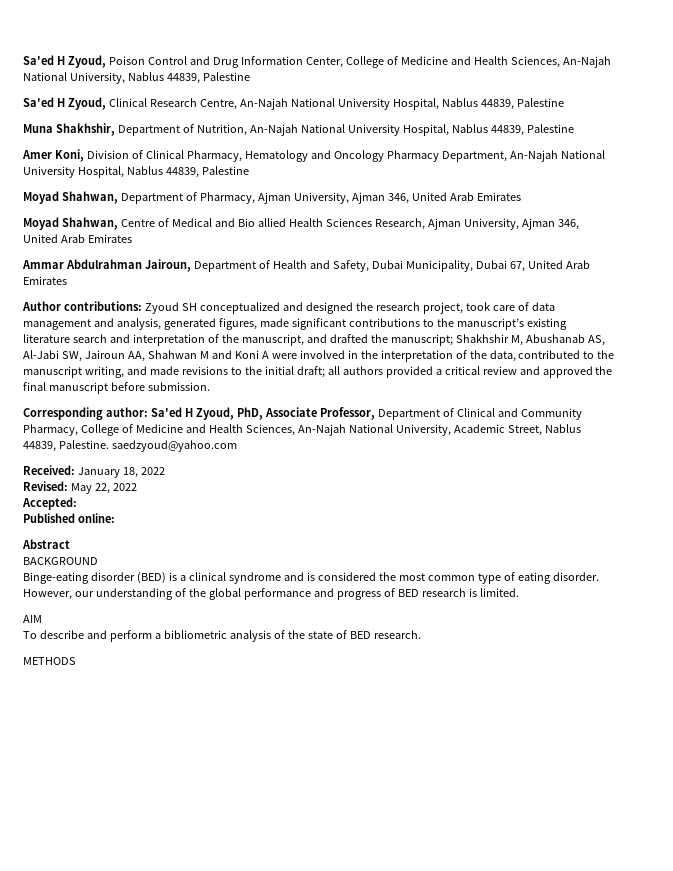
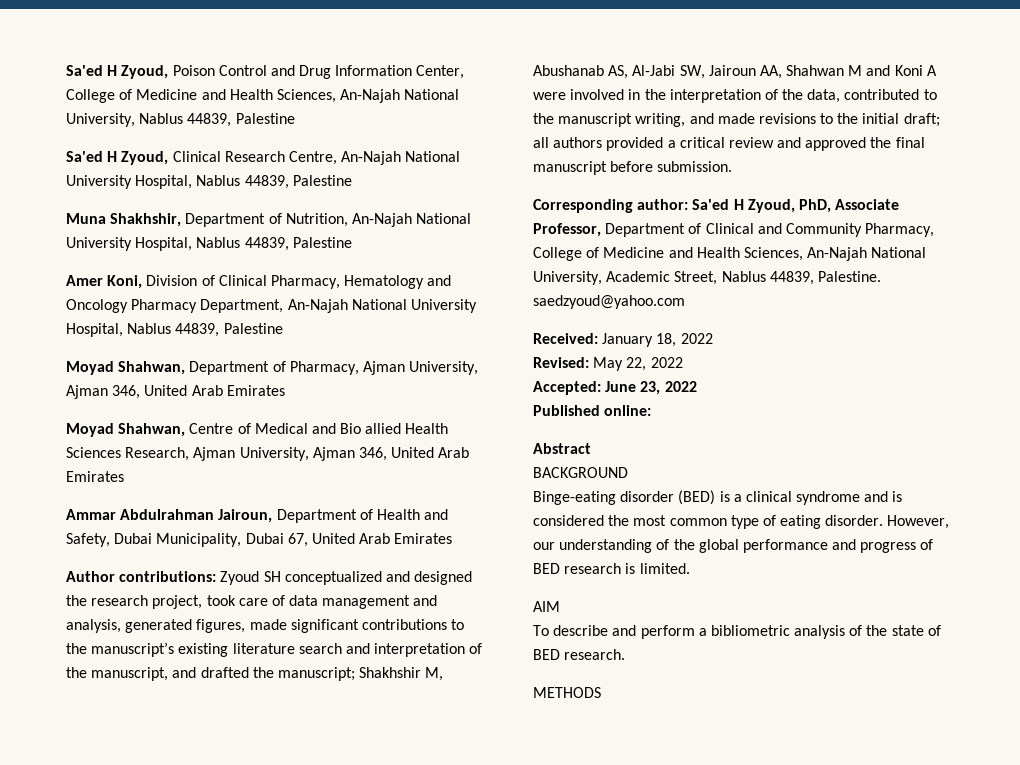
- Accepted:
+ Accepted: June 23, 2022

